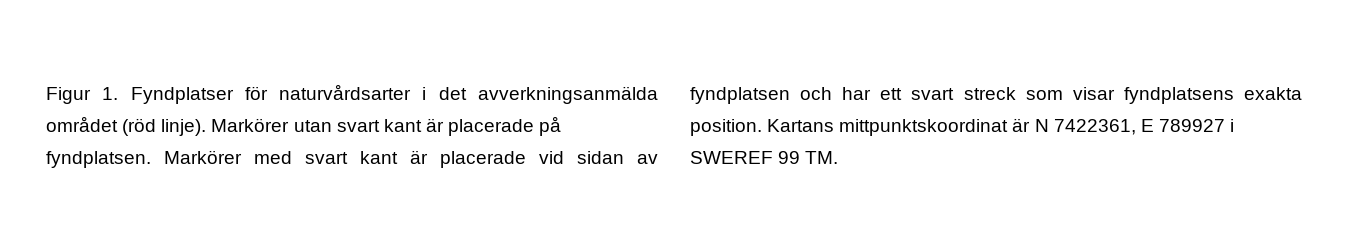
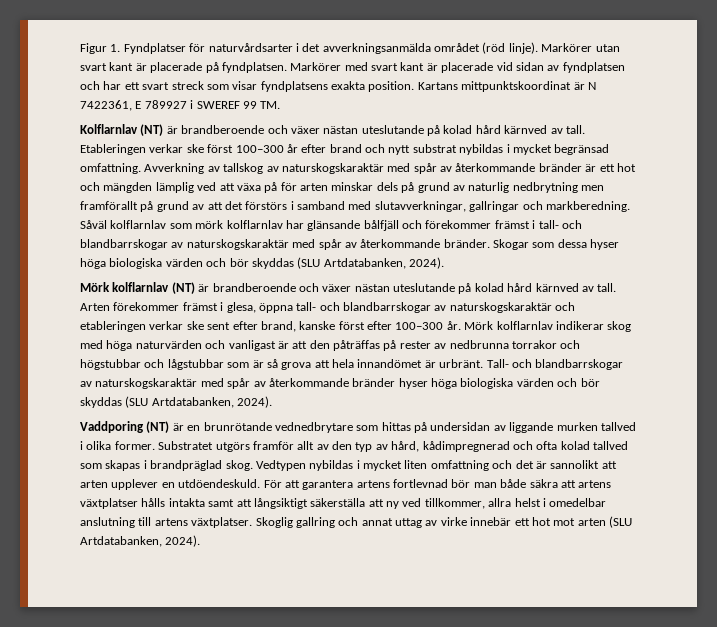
+ Kolflarnlav (NT) är brandberoende och växer nästan uteslutande på kolad hård kärnved av tall. Etableringen verkar ske först 100–300 år efter brand och nytt substrat nybildas i mycket begränsad omfattning. Avverkning av tallskog av naturskogskaraktär med spår av återkommande bränder är ett hot och mängden lämplig ved att växa på för arten minskar dels på grund av naturlig nedbrytning men framförallt på grund av att det förstörs i samband med slutavverkningar, gallringar och markberedning. Såväl kolflarnlav som mörk kolflarnlav har glänsande bålfjäll och förekommer främst i tall- och blandbarrskogar av naturskogskaraktär med spår av återkommande bränder. Skogar som dessa hyser höga biologiska värden och bör skyddas (SLU Artdatabanken, 2024).
+ Mörk kolflarnlav (NT) är brandberoende och växer nästan uteslutande på kolad hård kärnved av tall. Arten förekommer främst i glesa, öppna tall- och blandbarrskogar av naturskogskaraktär och etableringen verkar ske sent efter brand, kanske först efter 100–300 år. Mörk kolflarnlav indikerar skog med höga naturvärden och vanligast är att den påträffas på rester av nedbrunna torrakor och högstubbar och lågstubbar som är så grova att hela innandömet är urbränt. Tall- och blandbarrskogar av naturskogskaraktär med spår av återkommande bränder hyser höga biologiska värden och bör skyddas (SLU Artdatabanken, 2024).
+ Vaddporing (NT) är en brunrötande vednedbrytare som hittas på undersidan av liggande murken tallved i olika former. Substratet utgörs framför allt av den typ av hård, kådimpregnerad och ofta kolad tallved som skapas i brandpräglad skog. Vedtypen nybildas i mycket liten omfattning och det är sannolikt att arten upplever en utdöendeskuld. För att garantera artens fortlevnad bör man både säkra att artens växtplatser hålls intakta samt att långsiktigt säkerställa att ny ved tillkommer, allra helst i omedelbar anslutning till artens växtplatser. Skoglig gallring och annat uttag av virke innebär ett hot mot arten (SLU Artdatabanken, 2024).

